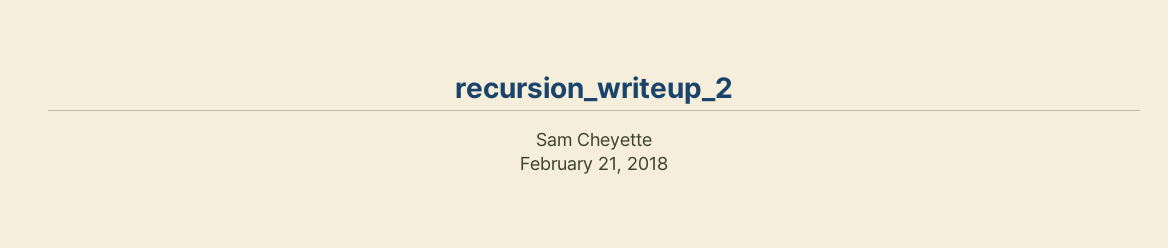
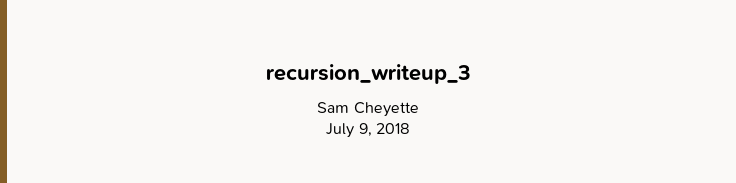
- recursion_writeup_2
+ recursion_writeup_3
- February 21, 2018
+ July 9, 2018

